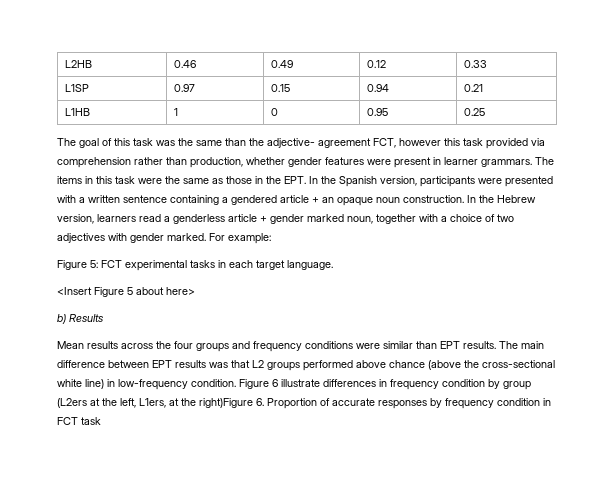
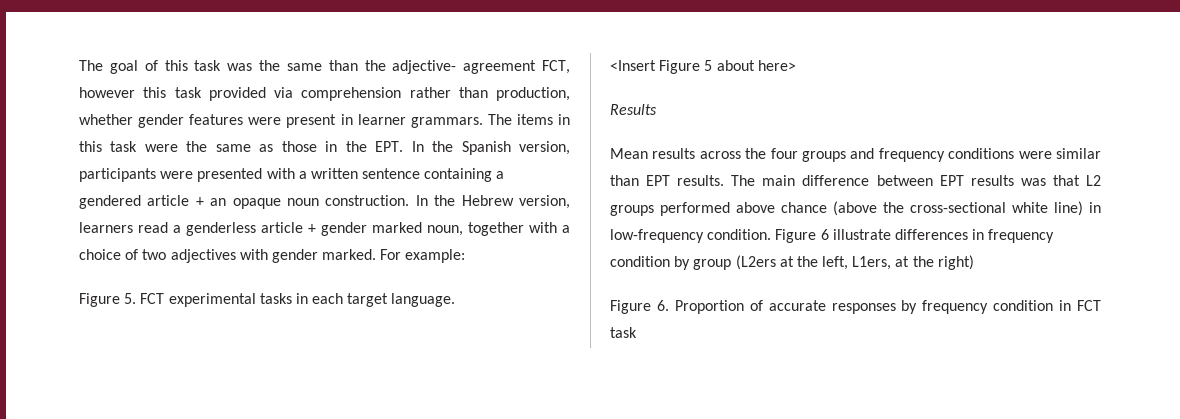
- L2HB | 0.46 | 0.49 | 0.12 | 0.33
- L1SP | 0.97 | 0.15 | 0.94 | 0.21
- L1HB | 1 | 0 | 0.95 | 0.25
- Figure 5: FCT experimental tasks in each target language.
+ Figure 5. FCT experimental tasks in each target language.
- b) Results
+ Results
- Figure 6 illustrate differences in frequency condition by group (L2ers at the left, L1ers, at the right)Figure 6. Proportion of accurate responses by frequency condition in FCT task
+ Figure 6 illustrate differences in frequency condition by group (L2ers at the left, L1ers, at the right)
+ Figure 6. Proportion of accurate responses by frequency condition in FCT task

